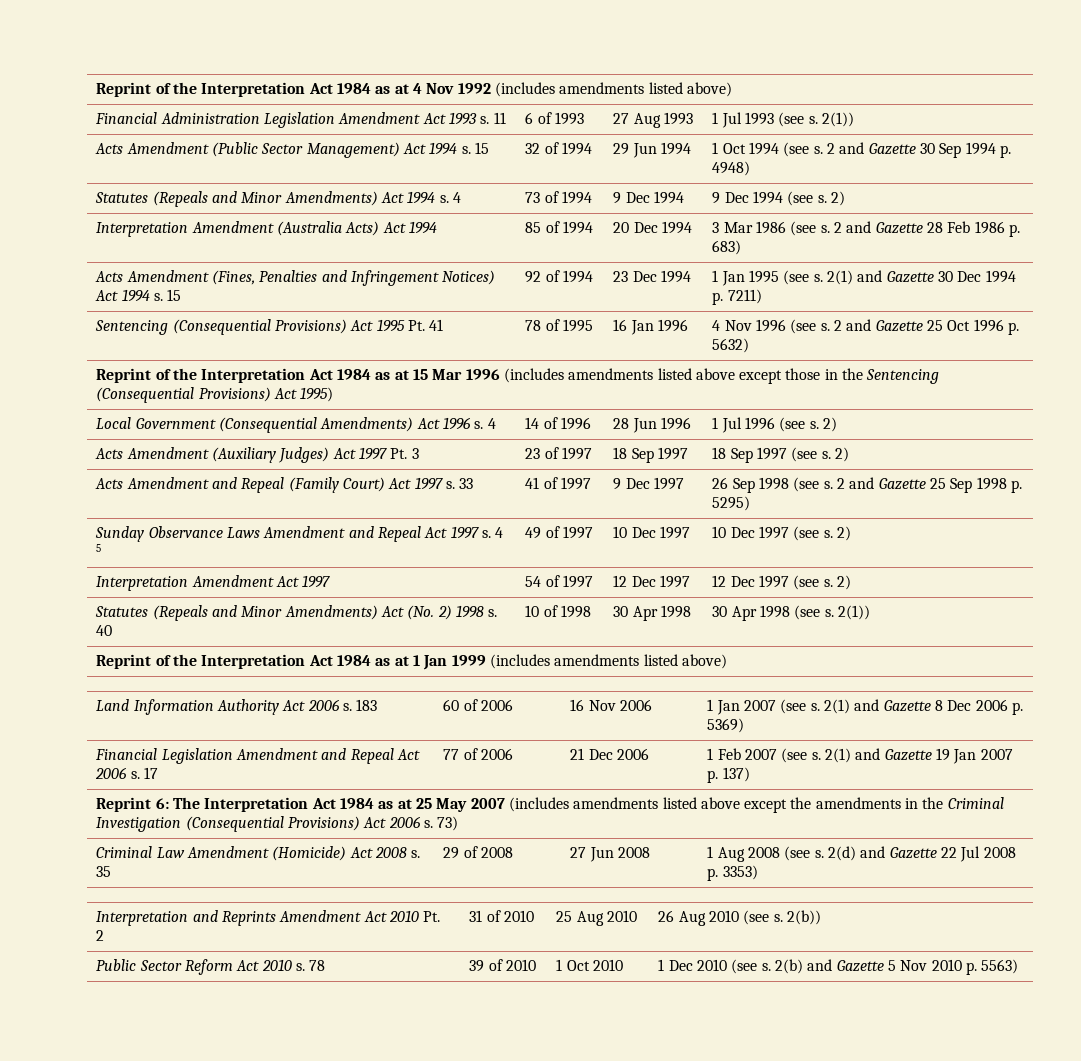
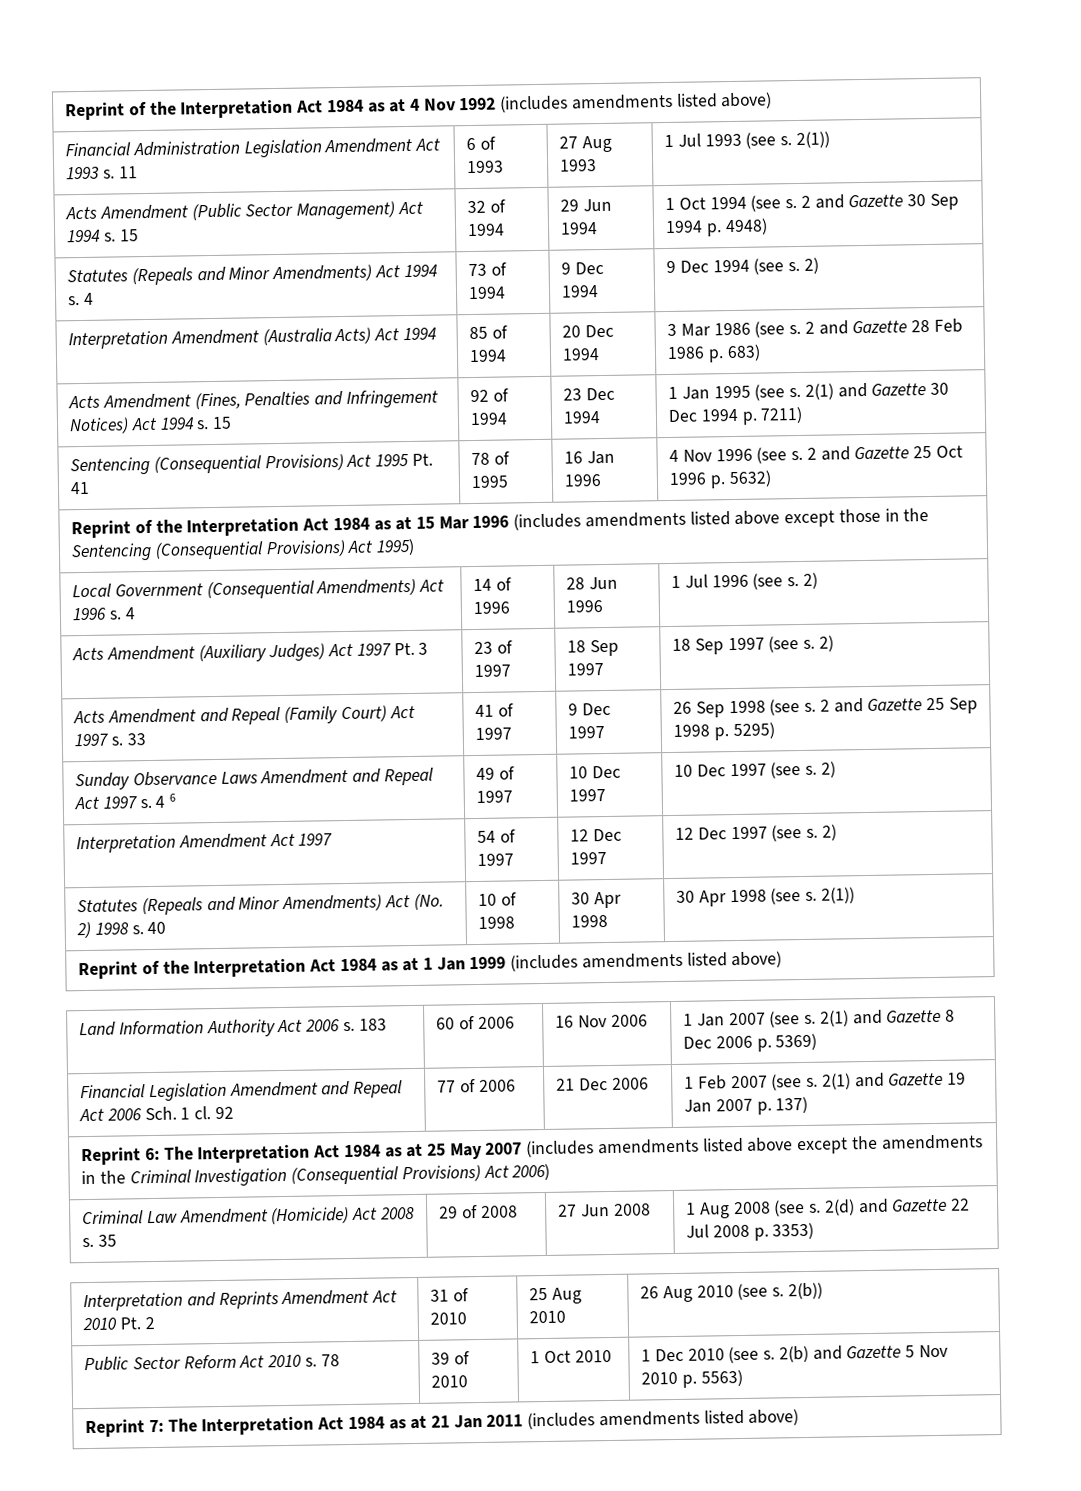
- Sunday Observance Laws Amendment and Repeal Act 1997 s. 4 5 | 49 of 1997 | 10 Dec 1997 | 10 Dec 1997 (see s. 2)
+ Sunday Observance Laws Amendment and Repeal Act 1997 s. 4 6 | 49 of 1997 | 10 Dec 1997 | 10 Dec 1997 (see s. 2)
- Financial Legislation Amendment and Repeal Act 2006 s. 17 | 77 of 2006 | 21 Dec 2006 | 1 Feb 2007 (see s. 2(1) and Gazette 19 Jan 2007 p. 137)
+ Financial Legislation Amendment and Repeal Act 2006 Sch. 1 cl. 92 | 77 of 2006 | 21 Dec 2006 | 1 Feb 2007 (see s. 2(1) and Gazette 19 Jan 2007 p. 137)
- Reprint 6: The Interpretation Act 1984 as at 25 May 2007 (includes amendments listed above except the amendments in the Criminal Investigation (Consequential Provisions) Act 2006 s. 73)
+ Reprint 6: The Interpretation Act 1984 as at 25 May 2007 (includes amendments listed above except the amendments in the Criminal Investigation (Consequential Provisions) Act 2006)
+ Reprint 7: The Interpretation Act 1984 as at 21 Jan 2011 (includes amendments listed above)

